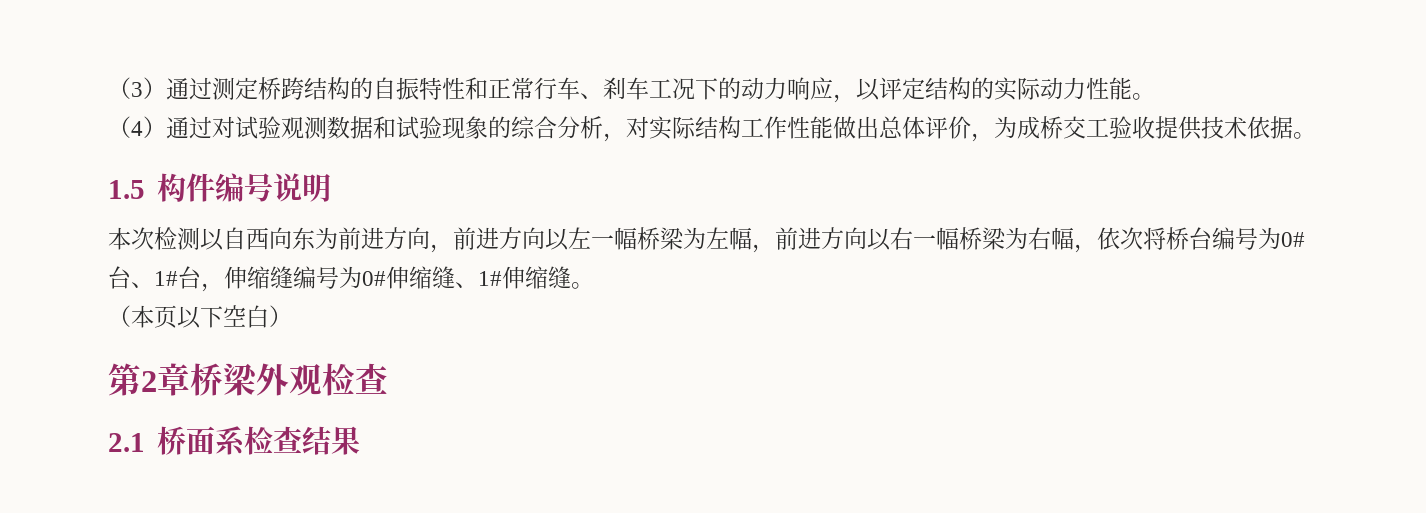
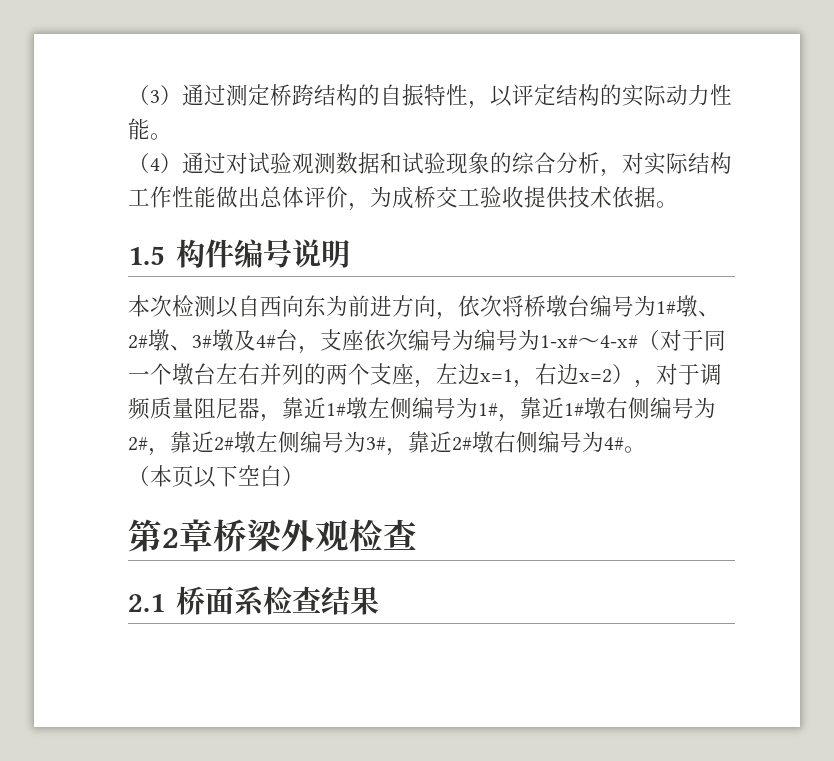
- （3）通过测定桥跨结构的自振特性和正常行车、刹车工况下的动力响应，以评定结构的实际动力性能。
+ （3）通过测定桥跨结构的自振特性，以评定结构的实际动力性能。
- 本次检测以自西向东为前进方向，前进方向以左一幅桥梁为左幅，前进方向以右一幅桥梁为右幅，依次将桥台编号为0#台、1#台，伸缩缝编号为0#伸缩缝、1#伸缩缝。
+ 本次检测以自西向东为前进方向，依次将桥墩台编号为1#墩、2#墩、3#墩及4#台，支座依次编号为编号为1-x#～4-x#（对于同一个墩台左右并列的两个支座，左边x=1，右边x=2），对于调频质量阻尼器，靠近1#墩左侧编号为1#，靠近1#墩右侧编号为2#，靠近2#墩左侧编号为3#，靠近2#墩右侧编号为4#。

